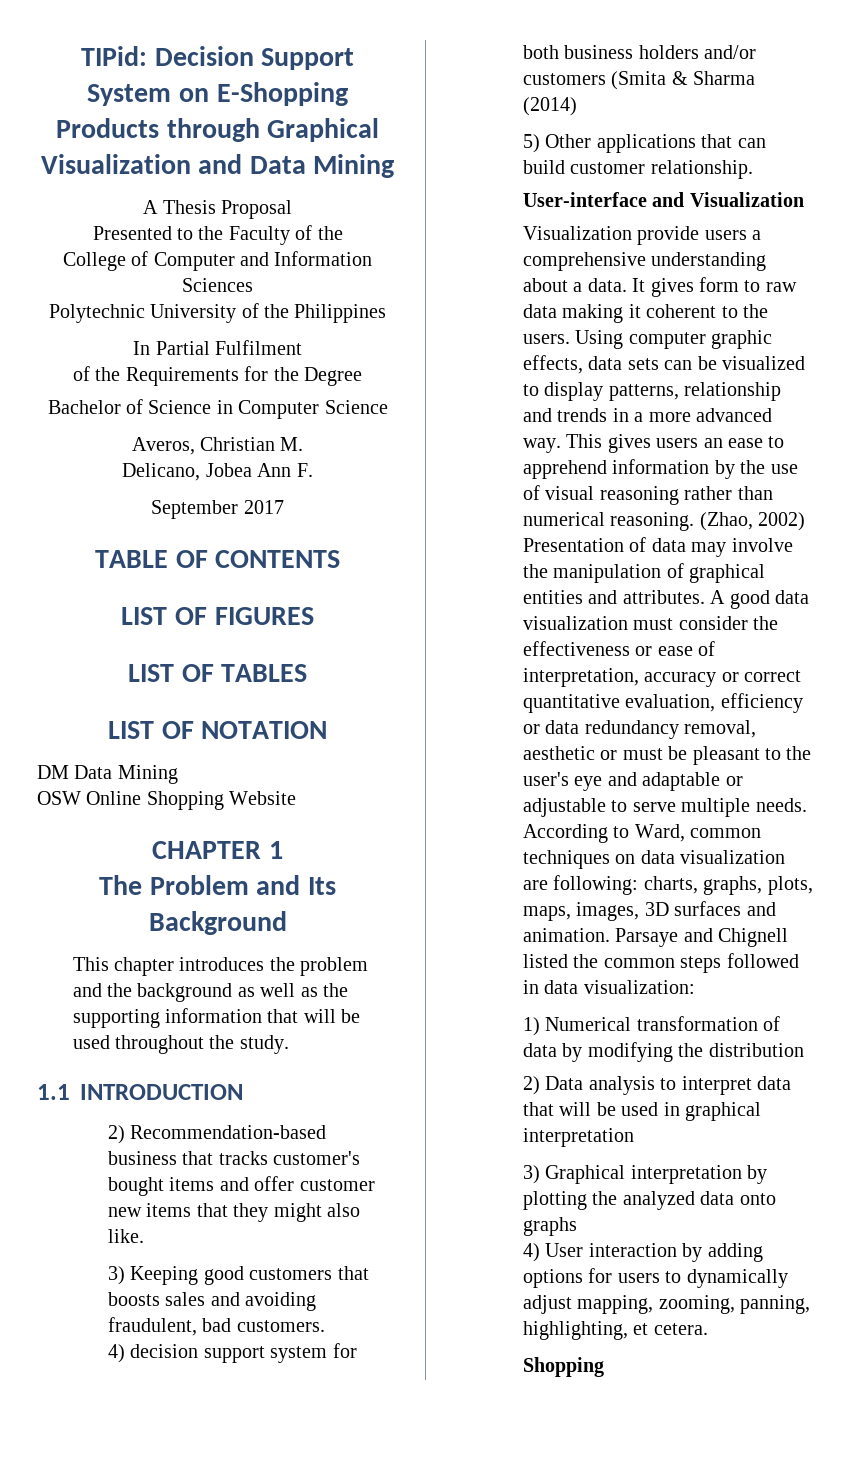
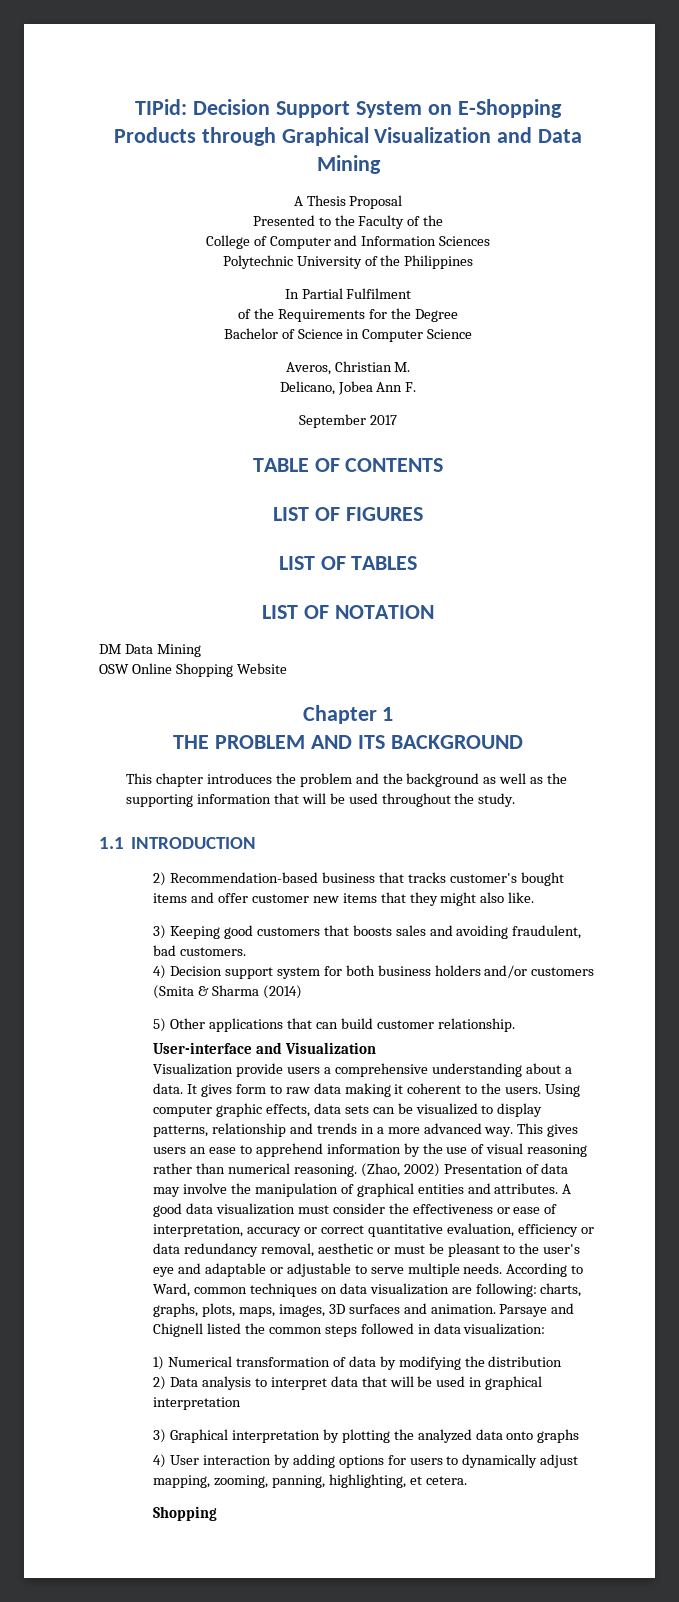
- CHAPTER 1
+ Chapter 1
- The Problem and Its Background
+ THE PROBLEM AND ITS BACKGROUND
- 4) decision support system for both business holders and/or customers (Smita & Sharma (2014)
+ 4) Decision support system for both business holders and/or customers (Smita & Sharma (2014)

